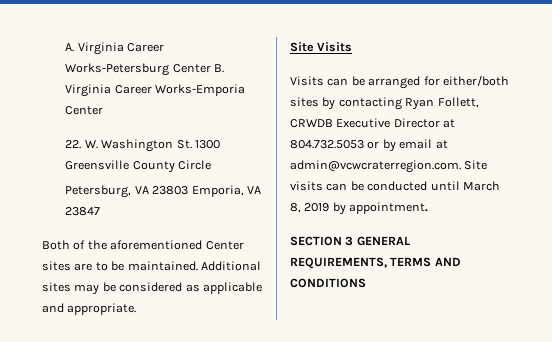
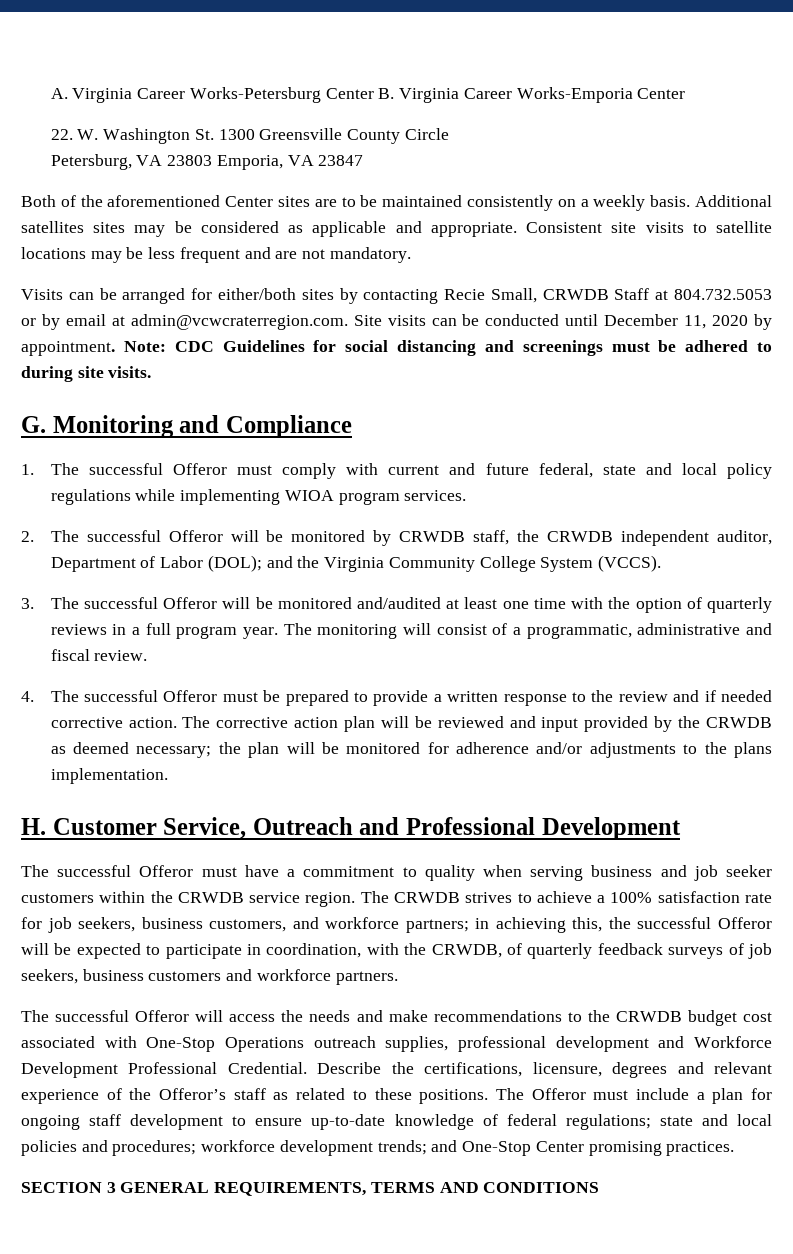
- Both of the aforementioned Center sites are to be maintained. Additional sites may be considered as applicable and appropriate.
- Site Visits
+ Both of the aforementioned Center sites are to be maintained consistently on a weekly basis. Additional satellites sites may be considered as applicable and appropriate. Consistent site visits to satellite locations may be less frequent and are not mandatory.
- Visits can be arranged for either/both sites by contacting Ryan Follett, CRWDB Executive Director at 804.732.5053 or by email at admin@vcwcraterregion.com. Site visits can be conducted until March 8, 2019 by appointment.
+ Visits can be arranged for either/both sites by contacting Recie Small, CRWDB Staff at 804.732.5053 or by email at admin@vcwcraterregion.com. Site visits can be conducted until December 11, 2020 by appointment. Note: CDC Guidelines for social distancing and screenings must be adhered to during site visits.
+ G. Monitoring and Compliance
+ 1. The successful Offeror must comply with current and future federal, state and local policy regulations while implementing WIOA program services.
+ 2. The successful Offeror will be monitored by CRWDB staff, the CRWDB independent auditor, Department of Labor (DOL); and the Virginia Community College System (VCCS).
+ 3. The successful Offeror will be monitored and/audited at least one time with the option of quarterly reviews in a full program year. The monitoring will consist of a programmatic, administrative and fiscal review.
+ 4. The successful Offeror must be prepared to provide a written response to the review and if needed corrective action. The corrective action plan will be reviewed and input provided by the CRWDB as deemed necessary; the plan will be monitored for adherence and/or adjustments to the plans implementation.
+ H. Customer Service, Outreach and Professional Development
+ The successful Offeror must have a commitment to quality when serving business and job seeker customers within the CRWDB service region. The CRWDB strives to achieve a 100% satisfaction rate for job seekers, business customers, and workforce partners; in achieving this, the successful Offeror will be expected to participate in coordination, with the CRWDB, of quarterly feedback surveys of job seekers, business customers and workforce partners.
+ The successful Offeror will access the needs and make recommendations to the CRWDB budget cost associated with One-Stop Operations outreach supplies, professional development and Workforce Development Professional Credential. Describe the certifications, licensure, degrees and relevant experience of the Offeror’s staff as related to these positions. The Offeror must include a plan for ongoing staff development to ensure up-to-date knowledge of federal regulations; state and local policies and procedures; workforce development trends; and One-Stop Center promising practices.

